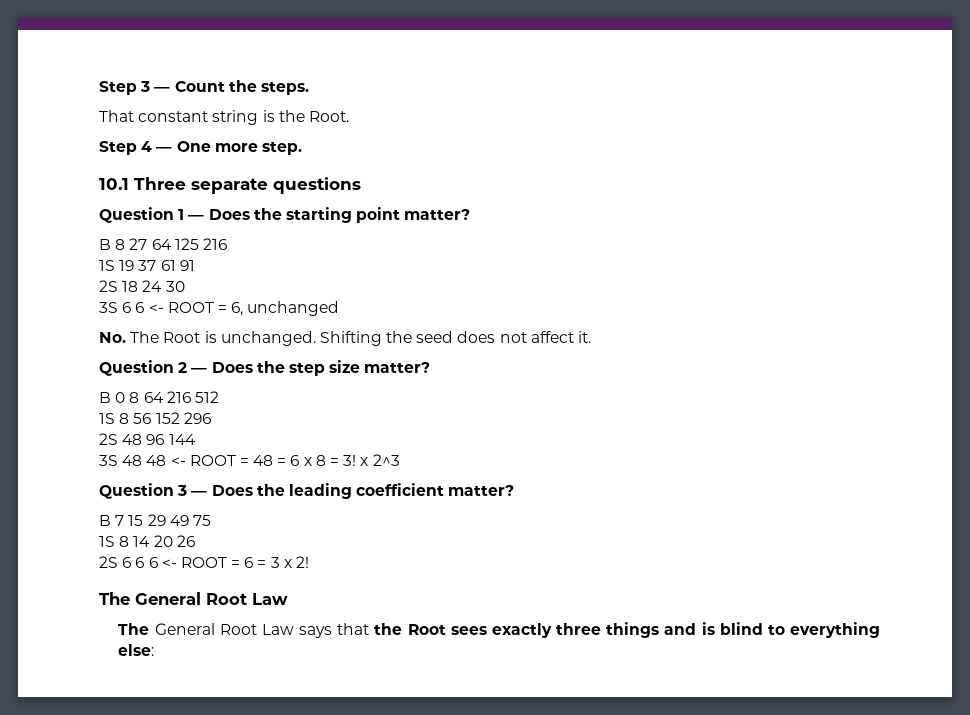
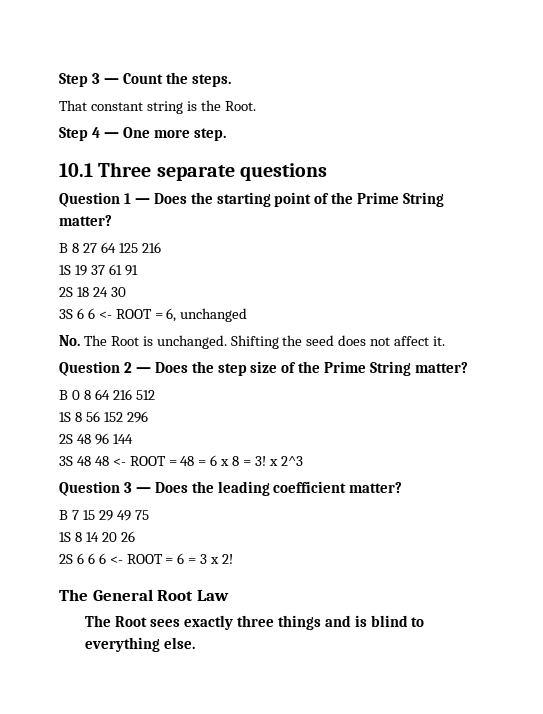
- Question 1 — Does the starting point matter?
+ Question 1 — Does the starting point of the Prime String matter?
- Question 2 — Does the step size matter?
+ Question 2 — Does the step size of the Prime String matter?
- The General Root Law says that the Root sees exactly three things and is blind to everything else:
+ The Root sees exactly three things and is blind to everything else.

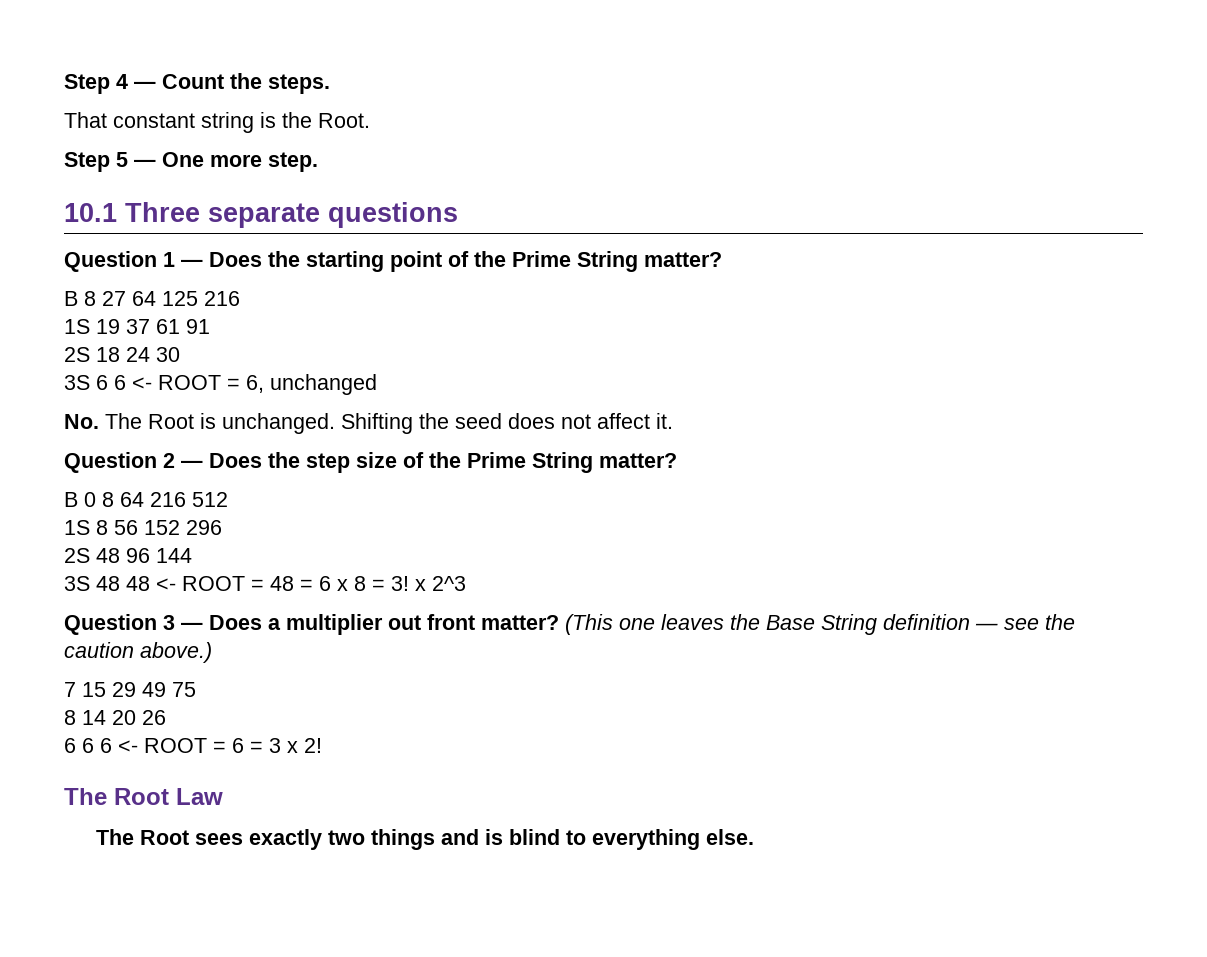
- Step 3 — Count the steps.
+ Step 4 — Count the steps.
- Step 4 — One more step.
+ Step 5 — One more step.
- Question 3 — Does the leading coefficient matter?
- B 7 15 29 49 75
+ Question 3 — Does a multiplier out front matter? (This one leaves the Base String definition — see the caution above.)
+ 7 15 29 49 75
- 1S 8 14 20 26
+ 8 14 20 26
- 2S 6 6 6 <- ROOT = 6 = 3 x 2!
+ 6 6 6 <- ROOT = 6 = 3 x 2!
- The General Root Law
+ The Root Law
- The Root sees exactly three things and is blind to everything else.
+ The Root sees exactly two things and is blind to everything else.

